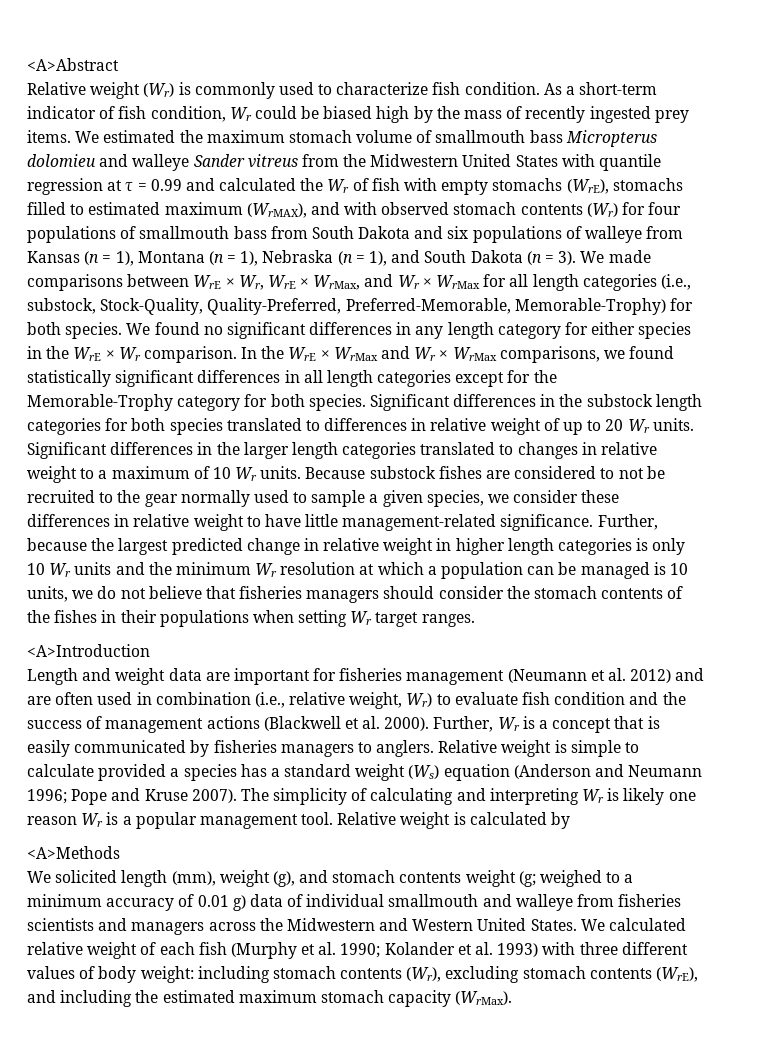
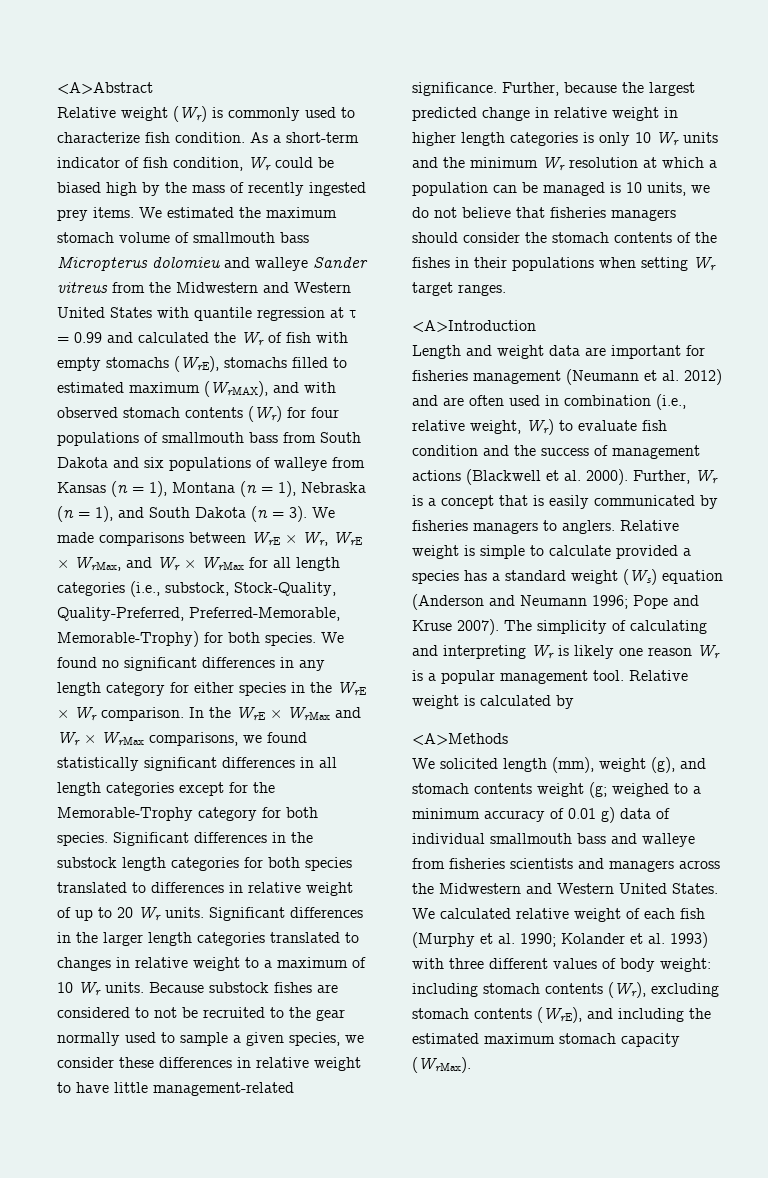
- We estimated the maximum stomach volume of smallmouth bass Micropterus dolomieu and walleye Sander vitreus from the Midwestern United States with quantile regression at τ = 0.99 and calculated the Wr of fish with empty stomachs (WrE), stomachs filled to estimated maximum (WrMAX), and with observed stomach contents (Wr) for four populations of smallmouth bass from South Dakota and six populations of walleye from Kansas (n = 1), Montana (n = 1), Nebraska (n = 1), and South Dakota (n = 3).
+ We estimated the maximum stomach volume of smallmouth bass Micropterus dolomieu and walleye Sander vitreus from the Midwestern and Western United States with quantile regression at τ = 0.99 and calculated the Wr of fish with empty stomachs (WrE), stomachs filled to estimated maximum (WrMAX), and with observed stomach contents (Wr) for four populations of smallmouth bass from South Dakota and six populations of walleye from Kansas (n = 1), Montana (n = 1), Nebraska (n = 1), and South Dakota (n = 3).
- We solicited length (mm), weight (g), and stomach contents weight (g; weighed to a minimum accuracy of 0.01 g) data of individual smallmouth and walleye from fisheries scientists and managers across the Midwestern and Western United States.
+ We solicited length (mm), weight (g), and stomach contents weight (g; weighed to a minimum accuracy of 0.01 g) data of individual smallmouth bass and walleye from fisheries scientists and managers across the Midwestern and Western United States.

